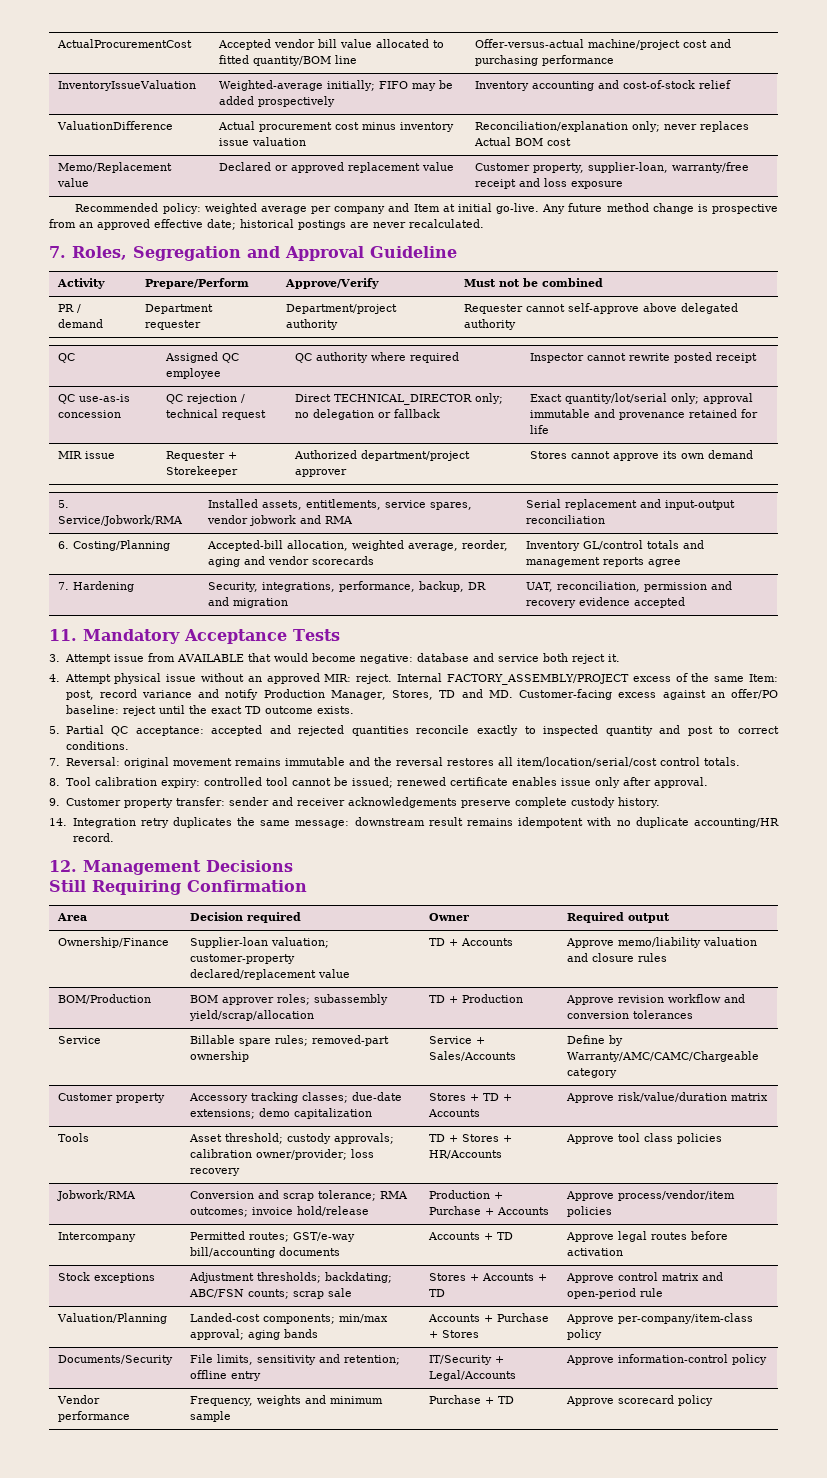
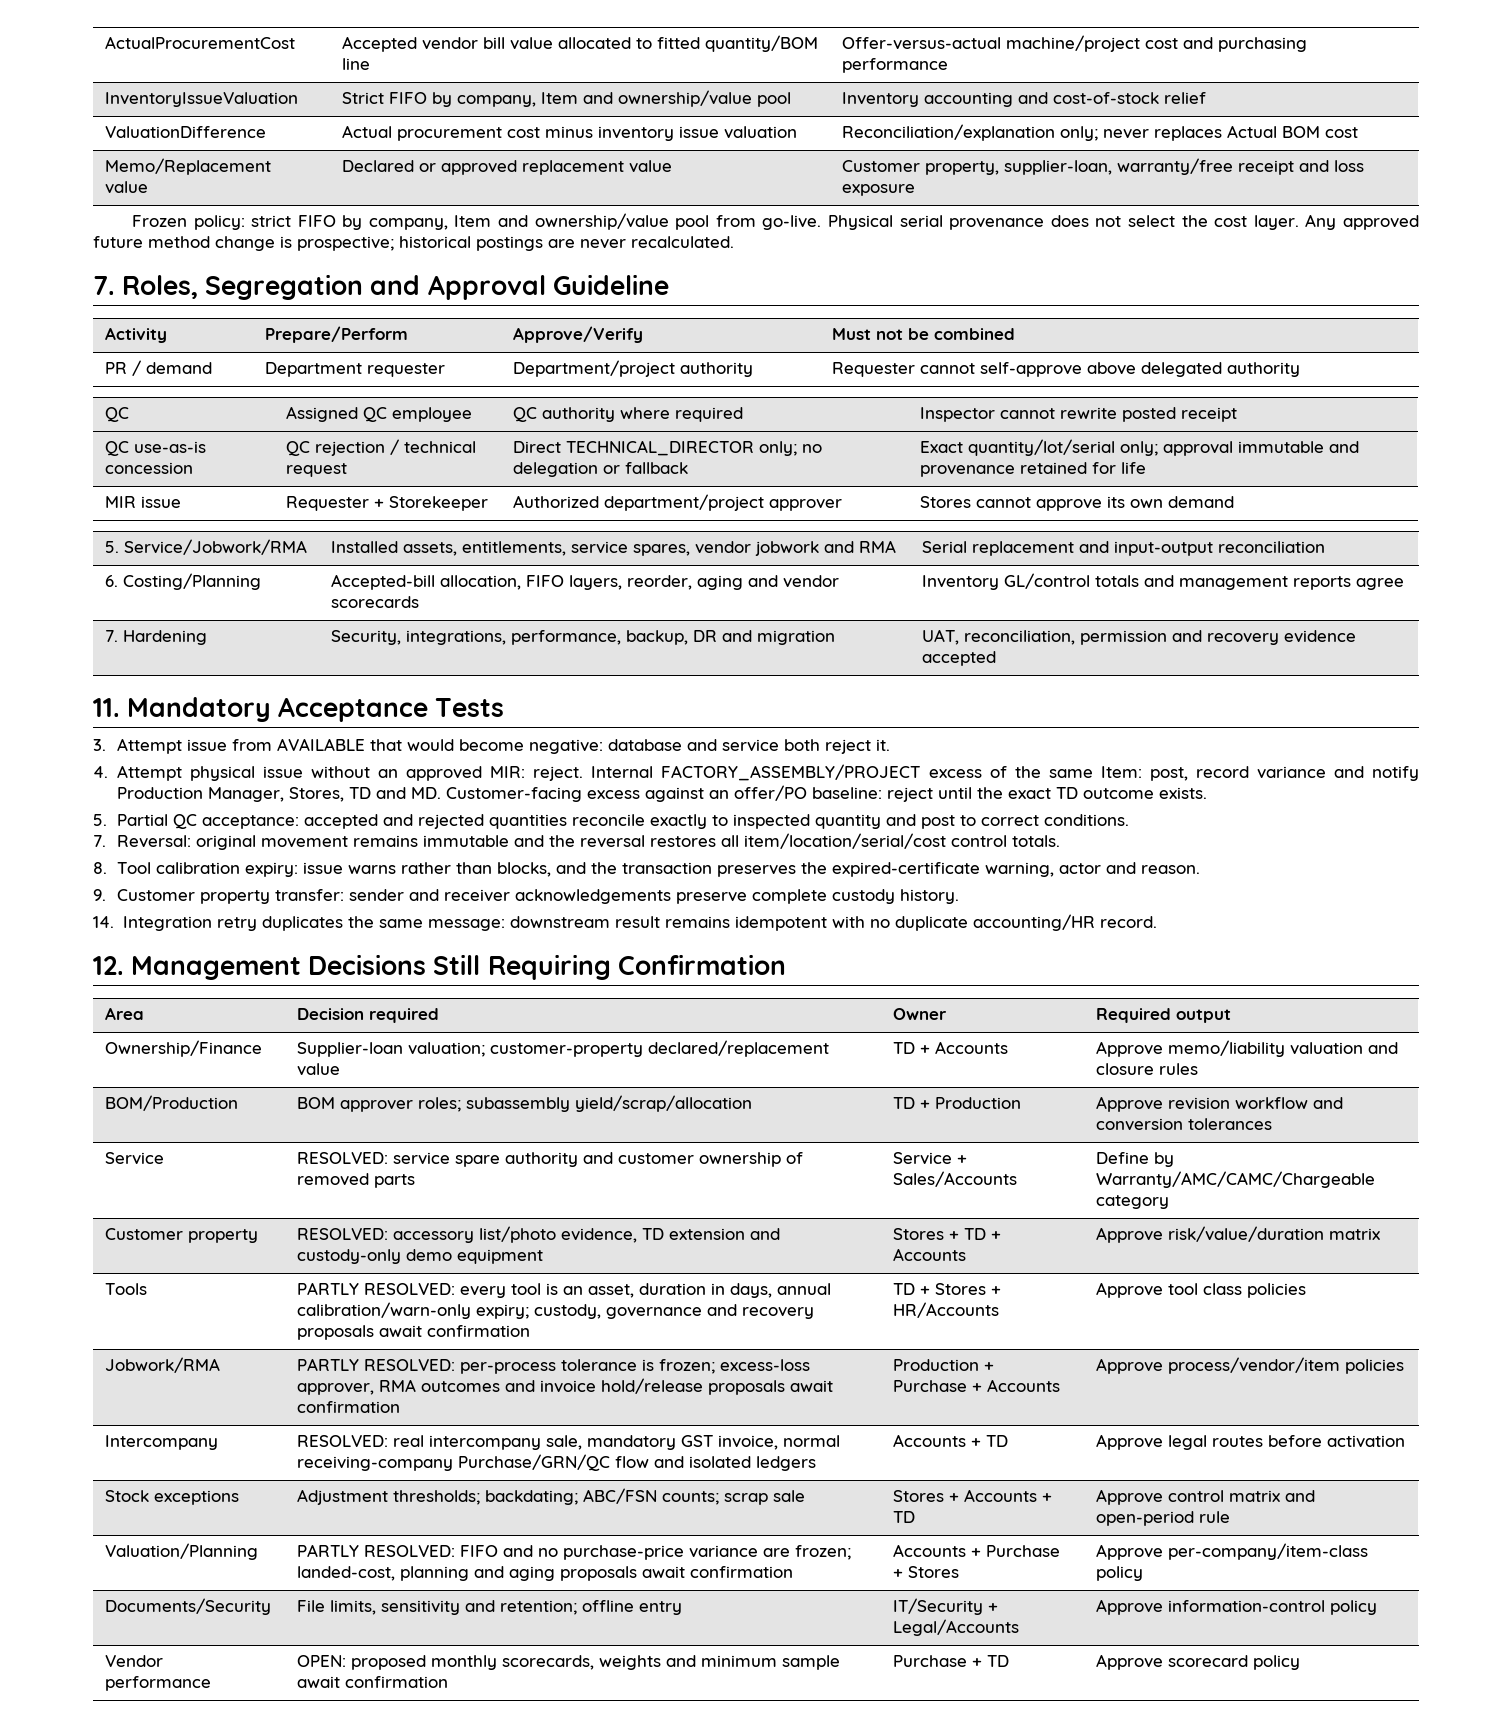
- InventoryIssueValuation | Weighted-average initially; FIFO may be added prospectively | Inventory accounting and cost-of-stock relief
+ InventoryIssueValuation | Strict FIFO by company, Item and ownership/value pool | Inventory accounting and cost-of-stock relief
- Recommended policy: weighted average per company and Item at initial go-live. Any future method change is prospective from an approved effective date; historical postings are never recalculated.
+ Frozen policy: strict FIFO by company, Item and ownership/value pool from go-live. Physical serial provenance does not select the cost layer. Any approved future method change is prospective; historical postings are never recalculated.
- 6. Costing/Planning | Accepted-bill allocation, weighted average, reorder, aging and vendor scorecards | Inventory GL/control totals and management reports agree
+ 6. Costing/Planning | Accepted-bill allocation, FIFO layers, reorder, aging and vendor scorecards | Inventory GL/control totals and management reports agree
- 8. Tool calibration expiry: controlled tool cannot be issued; renewed certificate enables issue only after approval.
+ 8. Tool calibration expiry: issue warns rather than blocks, and the transaction preserves the expired-certificate warning, actor and reason.
- 12. Management Decisions
- Still Requiring Confirmation
+ 12. Management Decisions Still Requiring Confirmation
- Service | Billable spare rules; removed-part ownership | Service + Sales/Accounts | Define by Warranty/AMC/CAMC/Chargeable category
+ Service | RESOLVED: service spare authority and customer ownership of removed parts | Service + Sales/Accounts | Define by Warranty/AMC/CAMC/Chargeable category
- Customer property | Accessory tracking classes; due-date extensions; demo capitalization | Stores + TD + Accounts | Approve risk/value/duration matrix
+ Customer property | RESOLVED: accessory list/photo evidence, TD extension and custody-only demo equipment | Stores + TD + Accounts | Approve risk/value/duration matrix
- Tools | Asset threshold; custody approvals; calibration owner/provider; loss recovery | TD + Stores + HR/Accounts | Approve tool class policies
+ Tools | PARTLY RESOLVED: every tool is an asset, duration in days, annual calibration/warn-only expiry; custody, governance and recovery proposals await confirmation | TD + Stores + HR/Accounts | Approve tool class policies
- Jobwork/RMA | Conversion and scrap tolerance; RMA outcomes; invoice hold/release | Production + Purchase + Accounts | Approve process/vendor/item policies
+ Jobwork/RMA | PARTLY RESOLVED: per-process tolerance is frozen; excess-loss approver, RMA outcomes and invoice hold/release proposals await confirmation | Production + Purchase + Accounts | Approve process/vendor/item policies
- Intercompany | Permitted routes; GST/e-way bill/accounting documents | Accounts + TD | Approve legal routes before activation
+ Intercompany | RESOLVED: real intercompany sale, mandatory GST invoice, normal receiving-company Purchase/GRN/QC flow and isolated ledgers | Accounts + TD | Approve legal routes before activation
- Valuation/Planning | Landed-cost components; min/max approval; aging bands | Accounts + Purchase + Stores | Approve per-company/item-class policy
+ Valuation/Planning | PARTLY RESOLVED: FIFO and no purchase-price variance are frozen; landed-cost, planning and aging proposals await confirmation | Accounts + Purchase + Stores | Approve per-company/item-class policy
- Vendor performance | Frequency, weights and minimum sample | Purchase + TD | Approve scorecard policy
+ Vendor performance | OPEN: proposed monthly scorecards, weights and minimum sample await confirmation | Purchase + TD | Approve scorecard policy

